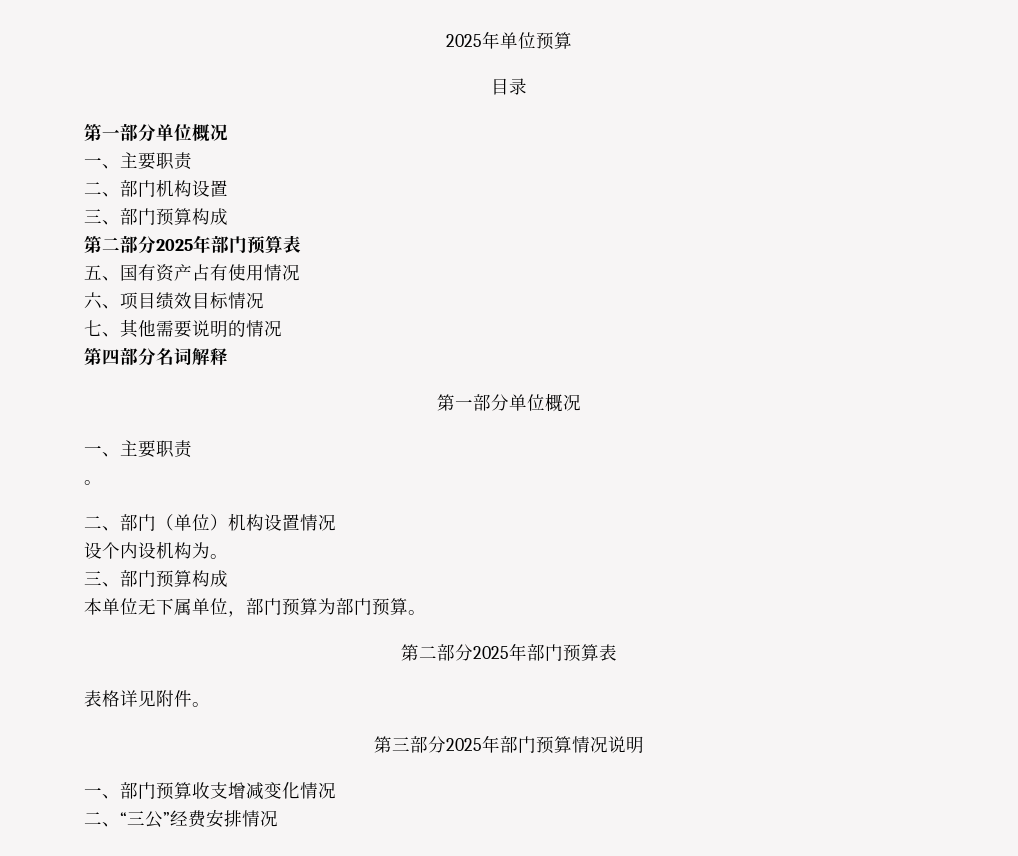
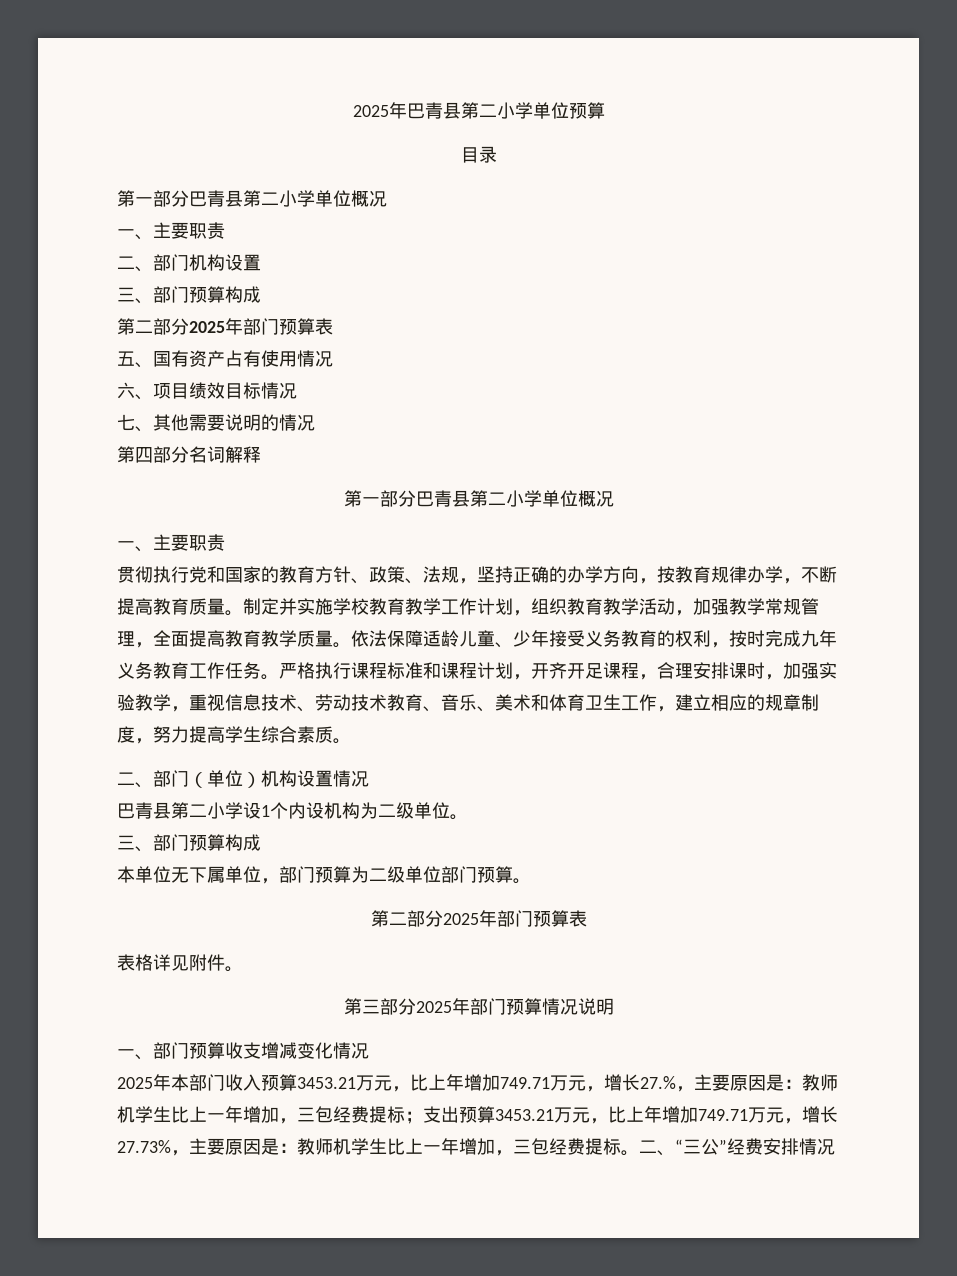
- 2025年单位预算
+ 2025年巴青县第二小学单位预算
  目录
- 第一部分单位概况
+ 第一部分巴青县第二小学单位概况
  第四部分名词解释
- 第一部分单位概况
+ 第一部分巴青县第二小学单位概况
  一、主要职责
- 。
+ 贯彻执行党和国家的教育方针、政策、法规，坚持正确的办学方向，按教育规律办学，不断提高教育质量。制定并实施学校教育教学工作计划，组织教育教学活动，加强教学常规管理，全面提高教育教学质量。依法保障适龄儿童、少年接受义务教育的权利，按时完成九年义务教育工作任务。严格执行课程标准和课程计划，开齐开足课程，合理安排课时，加强实验教学，重视信息技术、劳动技术教育、音乐、美术和体育卫生工作，建立相应的规章制度，努力提高学生综合素质。
- 设个内设机构为。
+ 巴青县第二小学设1个内设机构为二级单位。
- 本单位无下属单位，部门预算为部门预算。
+ 本单位无下属单位，部门预算为二级单位部门预算。
+ 2025年本部门收入预算3453.21万元，比上年增加749.71万元，增长27.%，主要原因是：教师机学生比上一年增加，三包经费提标；支出预算3453.21万元，比上年增加749.71万元，增长27.73%，主要原因是：教师机学生比上一年增加，三包经费提标。

